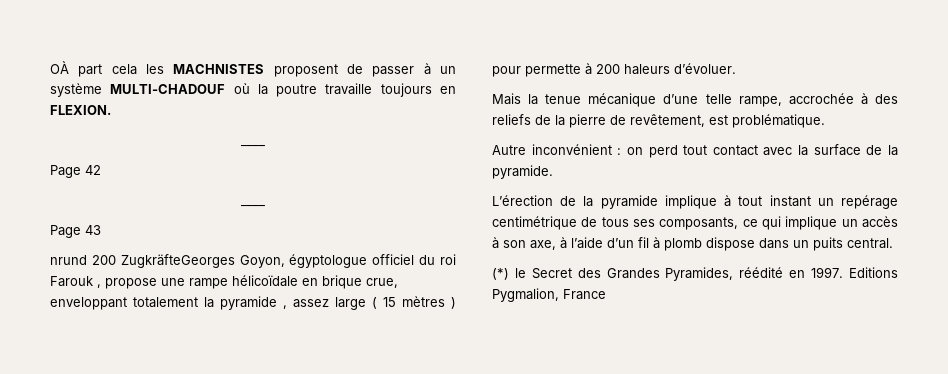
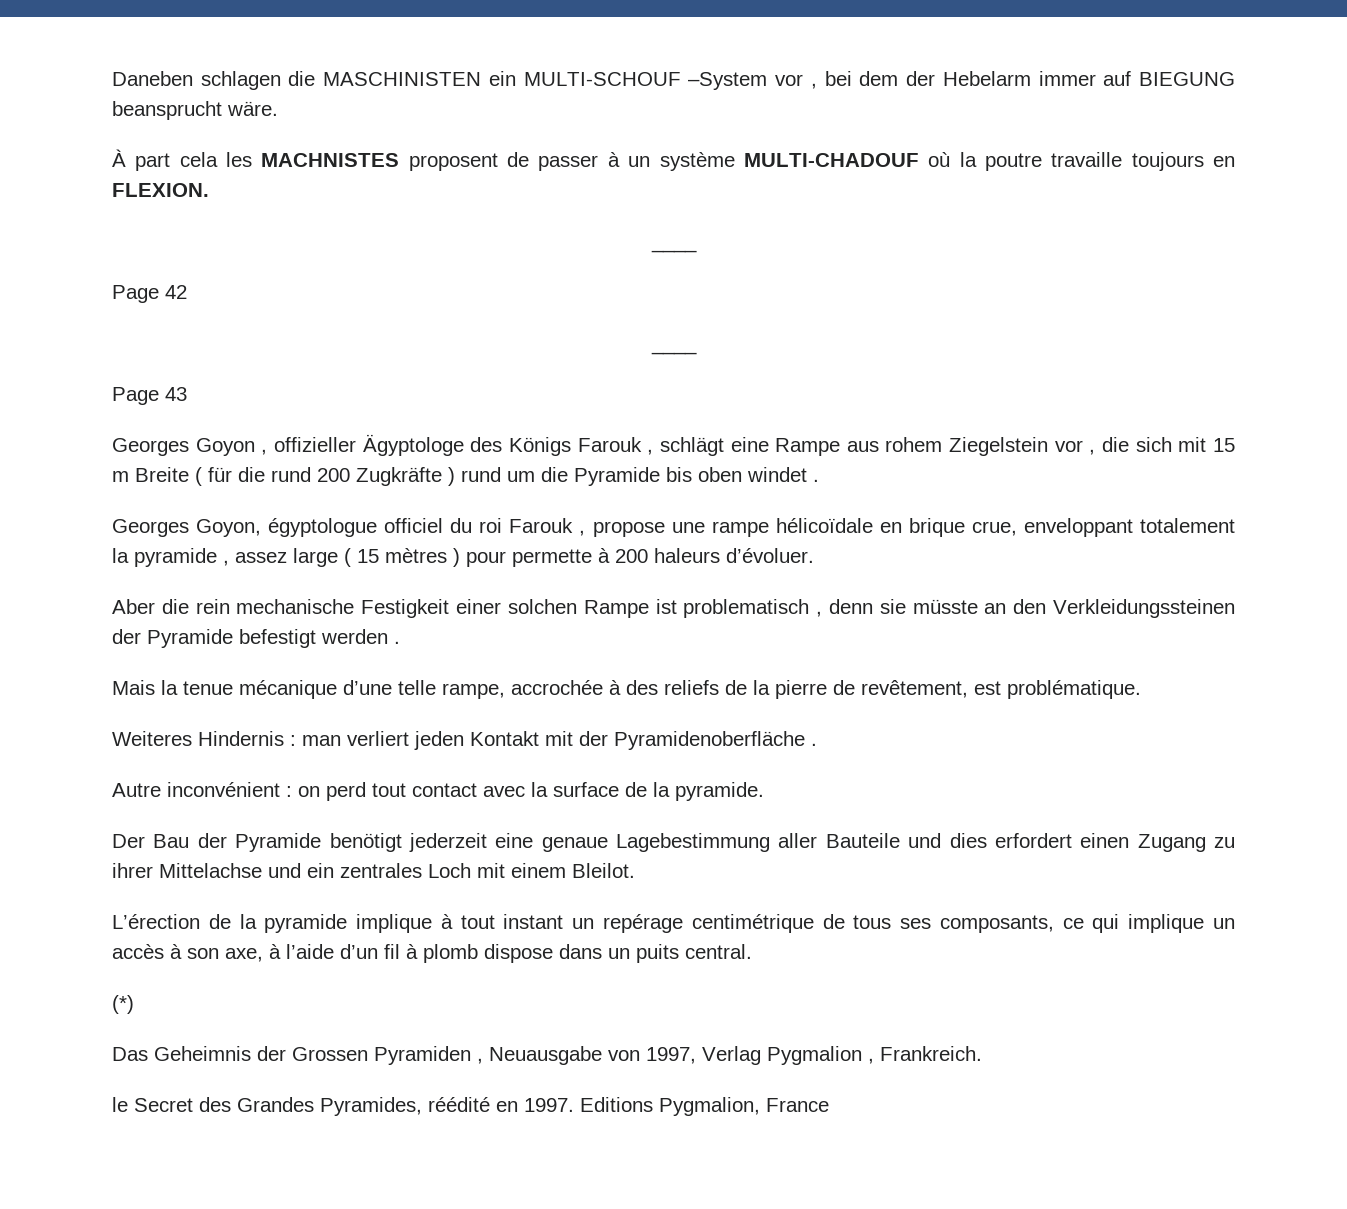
- OÀ part cela les MACHNISTES proposent de passer à un système MULTI-CHADOUF où la poutre travaille toujours en FLEXION.
+ Daneben schlagen die MASCHINISTEN ein MULTI-SCHOUF –System vor , bei dem der Hebelarm immer auf BIEGUNG beansprucht wäre.
+ À part cela les MACHNISTES proposent de passer à un système MULTI-CHADOUF où la poutre travaille toujours en FLEXION.
- nrund 200 ZugkräfteGeorges Goyon, égyptologue officiel du roi Farouk , propose une rampe hélicoïdale en brique crue, enveloppant totalement la pyramide , assez large ( 15 mètres ) pour permette à 200 haleurs d’évoluer.
+ Georges Goyon , offizieller Ägyptologe des Königs Farouk , schlägt eine Rampe aus rohem Ziegelstein vor , die sich mit 15 m Breite ( für die rund 200 Zugkräfte ) rund um die Pyramide bis oben windet .
+ Georges Goyon, égyptologue officiel du roi Farouk , propose une rampe hélicoïdale en brique crue, enveloppant totalement la pyramide , assez large ( 15 mètres ) pour permette à 200 haleurs d’évoluer.
+ Aber die rein mechanische Festigkeit einer solchen Rampe ist problematisch , denn sie müsste an den Verkleidungssteinen der Pyramide befestigt werden .
+ Weiteres Hindernis : man verliert jeden Kontakt mit der Pyramidenoberfläche .
+ Der Bau der Pyramide benötigt jederzeit eine genaue Lagebestimmung aller Bauteile und dies erfordert einen Zugang zu ihrer Mittelachse und ein zentrales Loch mit einem Bleilot.
- (*) le Secret des Grandes Pyramides, réédité en 1997.
+ (*)
+ Das Geheimnis der Grossen Pyramiden , Neuausgabe von 1997, Verlag Pygmalion , Frankreich.
+ le Secret des Grandes Pyramides, réédité en 1997.

